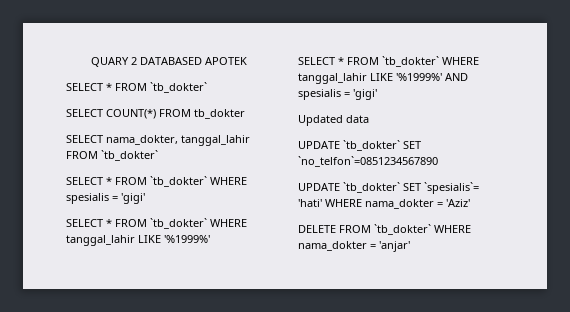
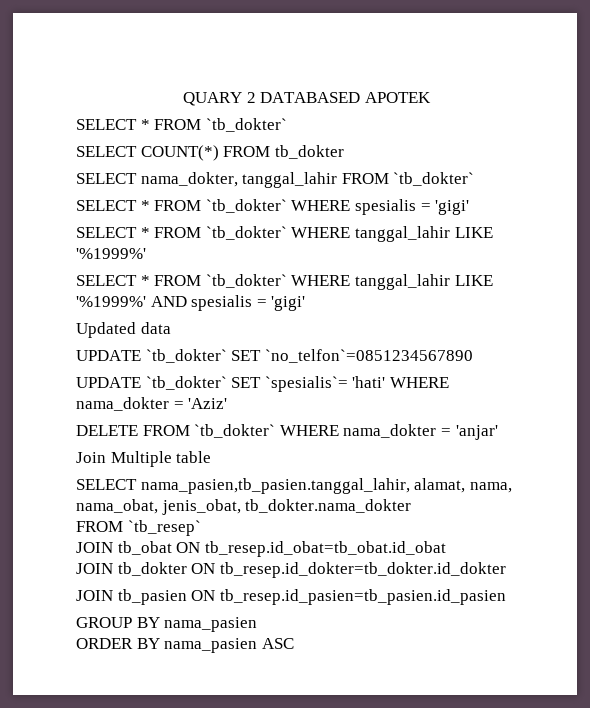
+ Join Multiple table
+ SELECT nama_pasien,tb_pasien.tanggal_lahir, alamat, nama, nama_obat, jenis_obat, tb_dokter.nama_dokter
+ FROM `tb_resep`
+ JOIN tb_obat ON tb_resep.id_obat=tb_obat.id_obat
+ JOIN tb_dokter ON tb_resep.id_dokter=tb_dokter.id_dokter
+ JOIN tb_pasien ON tb_resep.id_pasien=tb_pasien.id_pasien
+ GROUP BY nama_pasien
+ ORDER BY nama_pasien ASC

